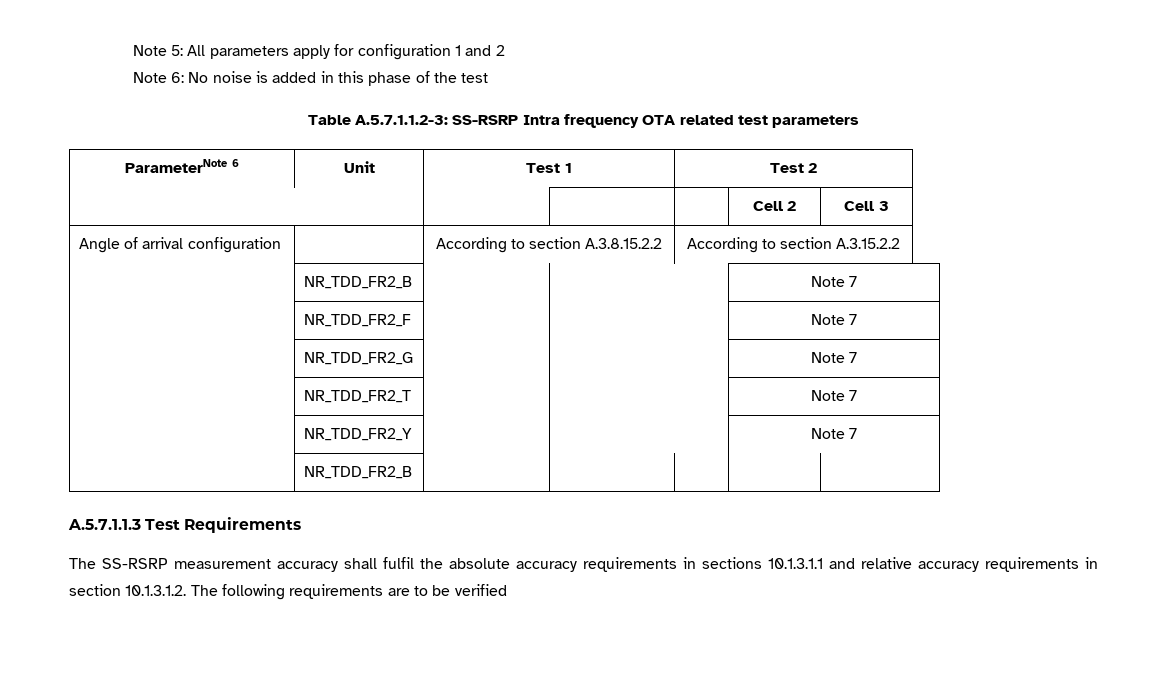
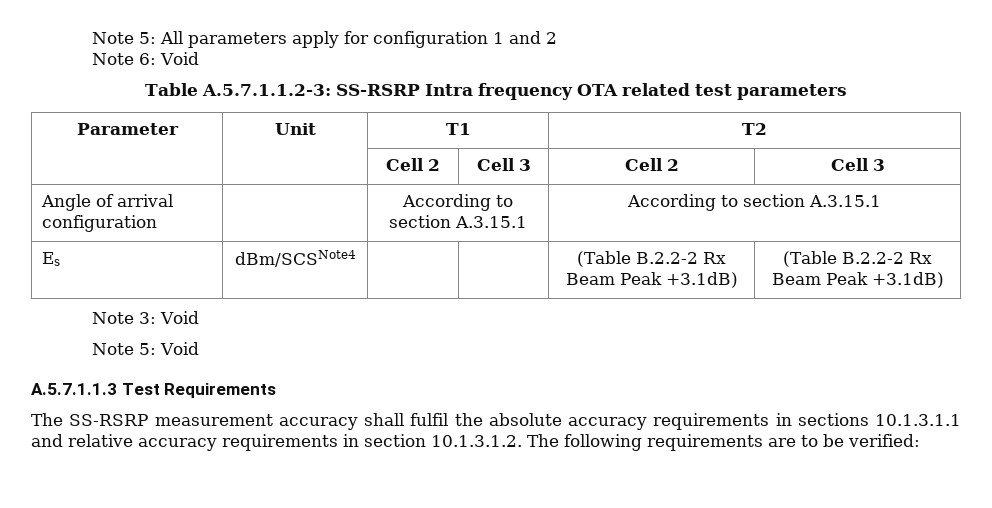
- Note 6: No noise is added in this phase of the test
+ Note 6: Void
- ParameterNote 6 | Unit | Test 1 | Test 2
- | | | | Cell 2 | Cell 3
+ Parameter | Unit | T1 | T2
+ | | Cell 2 | Cell 3 | Cell 2 | Cell 3
- Angle of arrival configuration | | According to section A.3.8.15.2.2 | According to section A.3.15.2.2
- | NR_TDD_FR2_B | | | Note 7
- | NR_TDD_FR2_F | | | Note 7
- | NR_TDD_FR2_G | | | Note 7
- | NR_TDD_FR2_T | | | Note 7
- | NR_TDD_FR2_Y | | | Note 7
- | NR_TDD_FR2_B | | | | |
+ Angle of arrival configuration | | According to section A.3.15.1 | According to section A.3.15.1
+ Es | dBm/SCSNote4 | | | (Table B.2.2-2 Rx Beam Peak +3.1dB) | (Table B.2.2-2 Rx Beam Peak +3.1dB)
+ Note 3: Void
+ Note 5: Void
- The SS-RSRP measurement accuracy shall fulfil the absolute accuracy requirements in sections 10.1.3.1.1 and relative accuracy requirements in section 10.1.3.1.2. The following requirements are to be verified
+ The SS-RSRP measurement accuracy shall fulfil the absolute accuracy requirements in sections 10.1.3.1.1 and relative accuracy requirements in section 10.1.3.1.2. The following requirements are to be verified:

